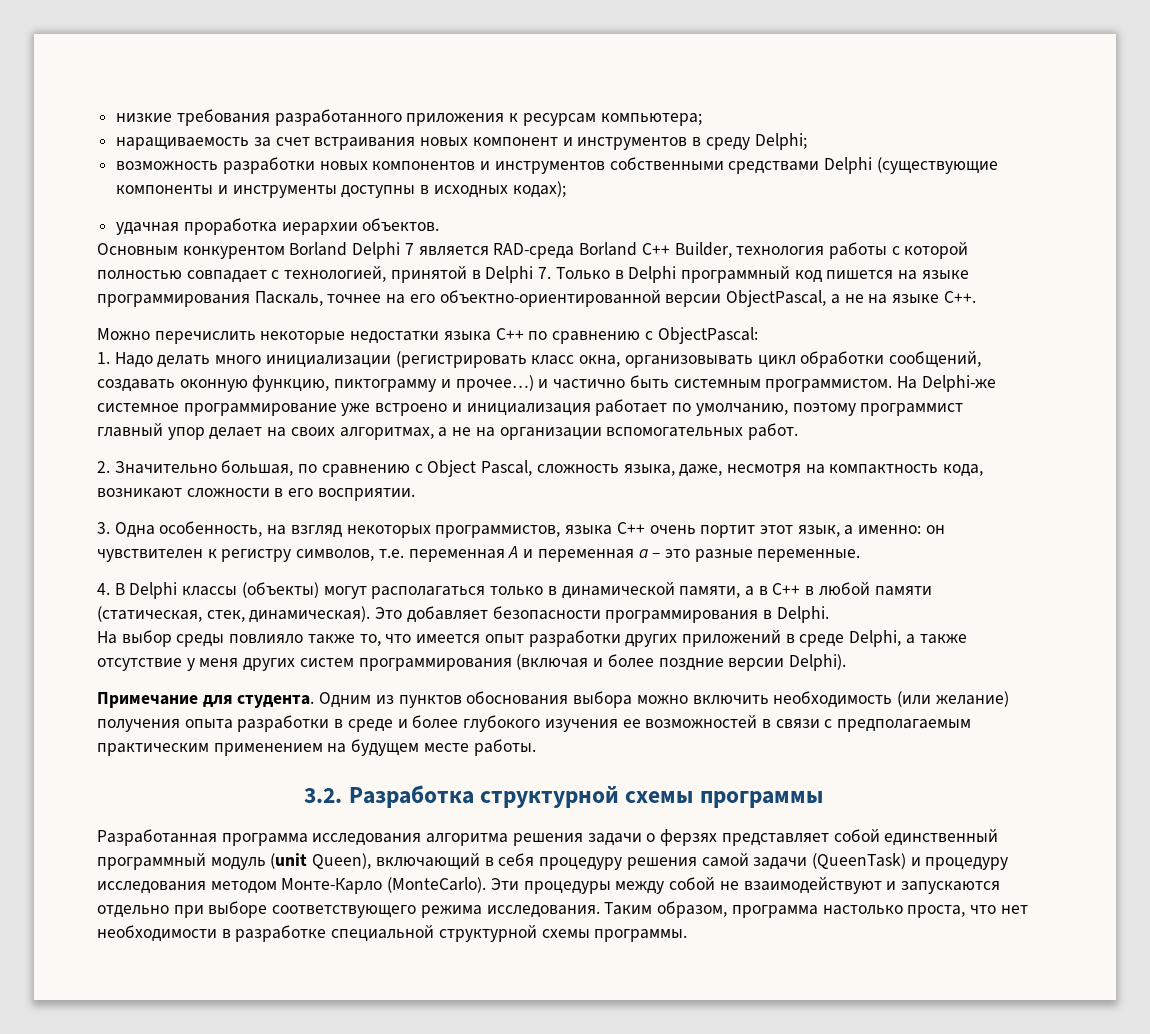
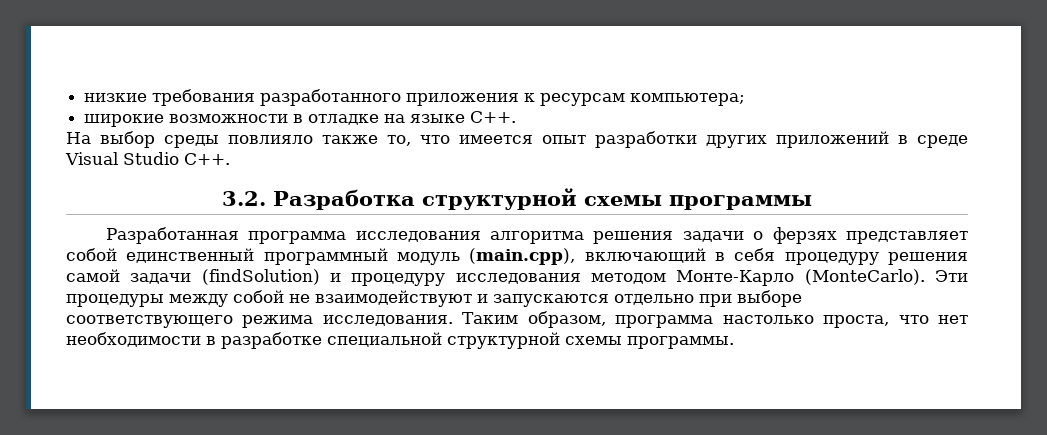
- наращиваемость за счет встраивания новых компонент и инструментов в среду Delphi;
- возможность разработки новых компонентов и инструментов собственными средствами Delphi (существующие компоненты и инструменты доступны в исходных кодах);
- удачная проработка иерархии объектов.
- Основным конкурентом Borland Delphi 7 является RAD-среда Borland C++ Builder, технология работы с которой полностью совпадает с технологией, принятой в Delphi 7. Только в Delphi программный код пишется на языке программирования Паскаль, точнее на его объектно-ориентированной версии ObjectPascal, а не на языке C++.
- Можно перечислить некоторые недостатки языка С++ по сравнению с ObjectPascal:
- 1. Надо делать много инициализации (регистрировать класс окна, организовывать цикл обработки сообщений, создавать оконную функцию, пиктограмму и прочее…) и частично быть системным программистом. На Delphi-же системное программирование уже встроено и инициализация работает по умолчанию, поэтому программист главный упор делает на своих алгоритмах, а не на организации вспомогательных работ.
- 2. Значительно большая, по сравнению с Object Pascal, сложность языка, даже, несмотря на компактность кода, возникают сложности в его восприятии.
- 3. Одна особенность, на взгляд некоторых программистов, языка С++ очень портит этот язык, а именно: он чувствителен к регистру символов, т.е. переменная A и переменная a – это разные переменные.
- 4. В Delphi классы (объекты) могут располагаться только в динамической памяти, а в C++ в любой памяти (статическая, стек, динамическая). Это добавляет безопасности программирования в Delphi.
+ широкие возможности в отладке на языке C++.
- На выбор среды повлияло также то, что имеется опыт разработки других приложений в среде Delphi, а также отсутствие у меня других систем программирования (включая и более поздние версии Delphi).
- Примечание для студента. Одним из пунктов обоснования выбора можно включить необходимость (или желание) получения опыта разработки в среде и более глубокого изучения ее возможностей в связи с предполагаемым практическим применением на будущем месте работы.
+ На выбор среды повлияло также то, что имеется опыт разработки других приложений в среде Visual Studio C++.
- Разработанная программа исследования алгоритма решения задачи о ферзях представляет собой единственный программный модуль (unit Queen), включающий в себя процедуру решения самой задачи (QueenTask) и процедуру исследования методом Монте-Карло (MonteCarlo).
+ Разработанная программа исследования алгоритма решения задачи о ферзях представляет собой единственный программный модуль (main.cpp), включающий в себя процедуру решения самой задачи (findSolution) и процедуру исследования методом Монте-Карло (MonteCarlo).

